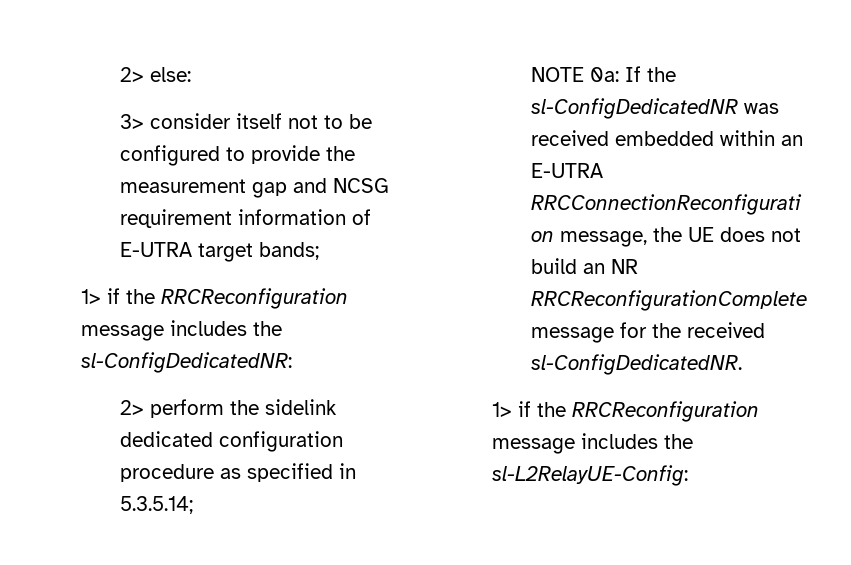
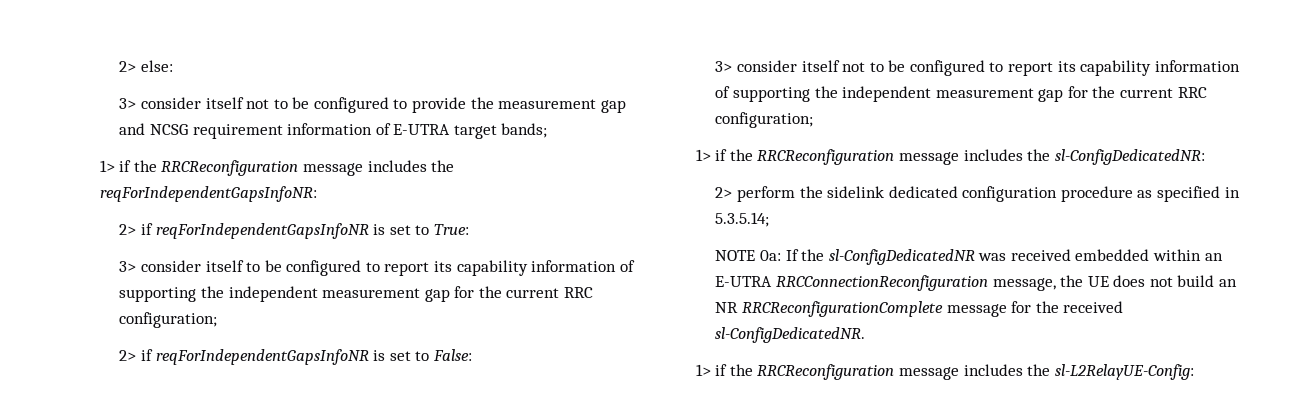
+ 1> if the RRCReconfiguration message includes the reqForIndependentGapsInfoNR:
+ 2> if reqForIndependentGapsInfoNR is set to True:
+ 3> consider itself to be configured to report its capability information of supporting the independent measurement gap for the current RRC configuration;
+ 2> if reqForIndependentGapsInfoNR is set to False:
+ 3> consider itself not to be configured to report its capability information of supporting the independent measurement gap for the current RRC configuration;

